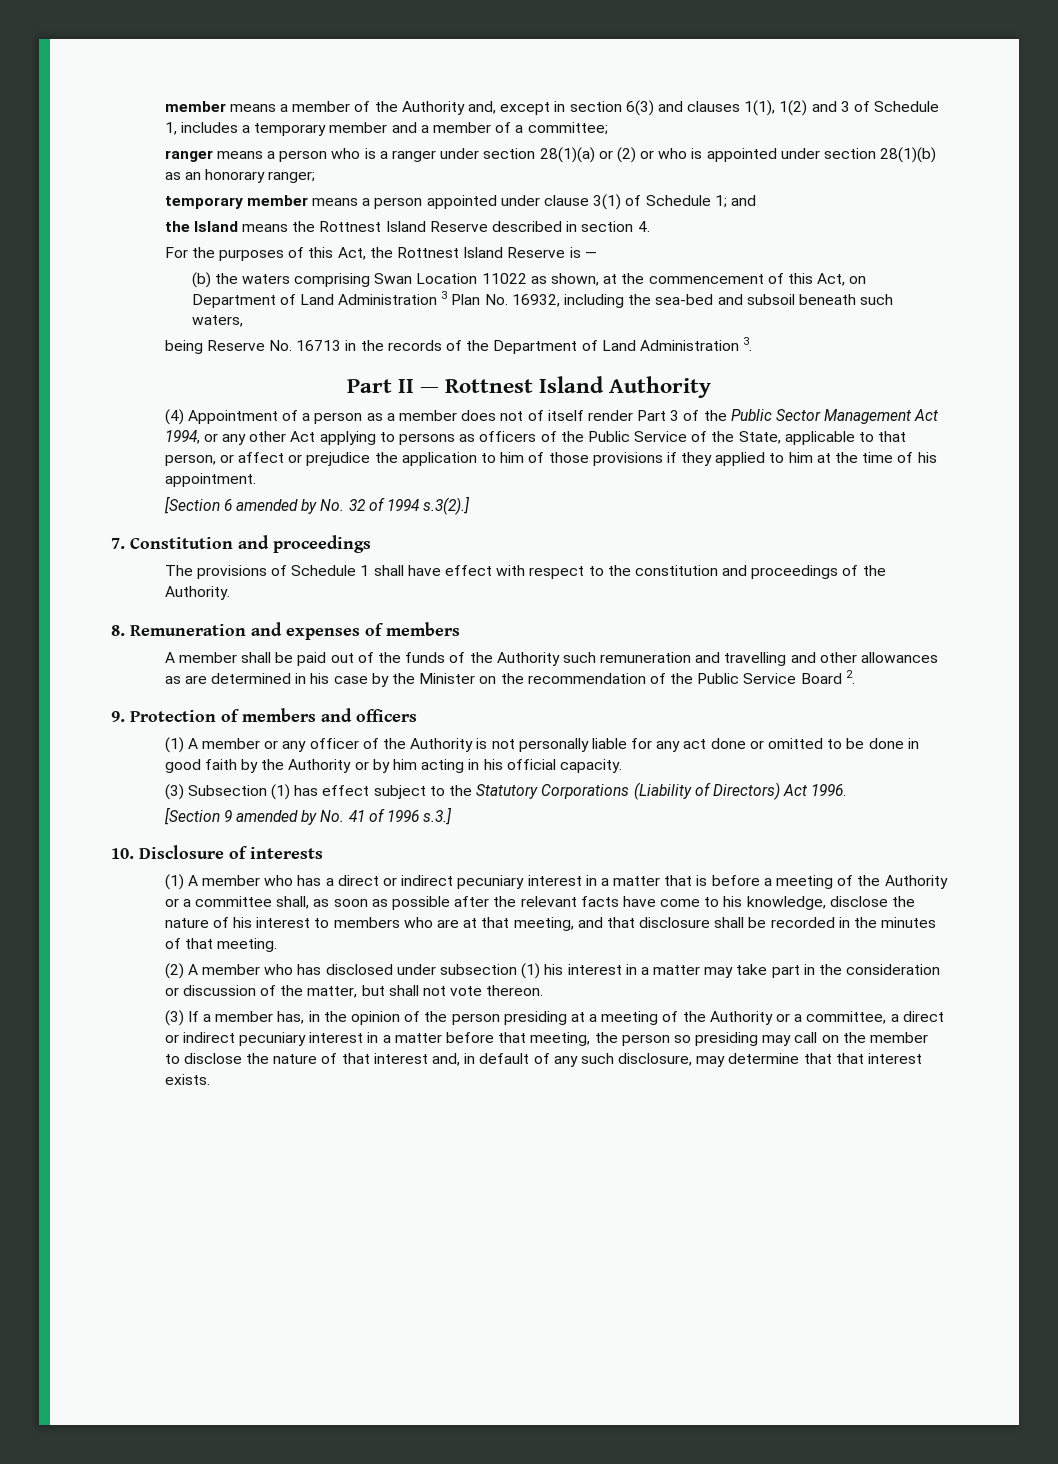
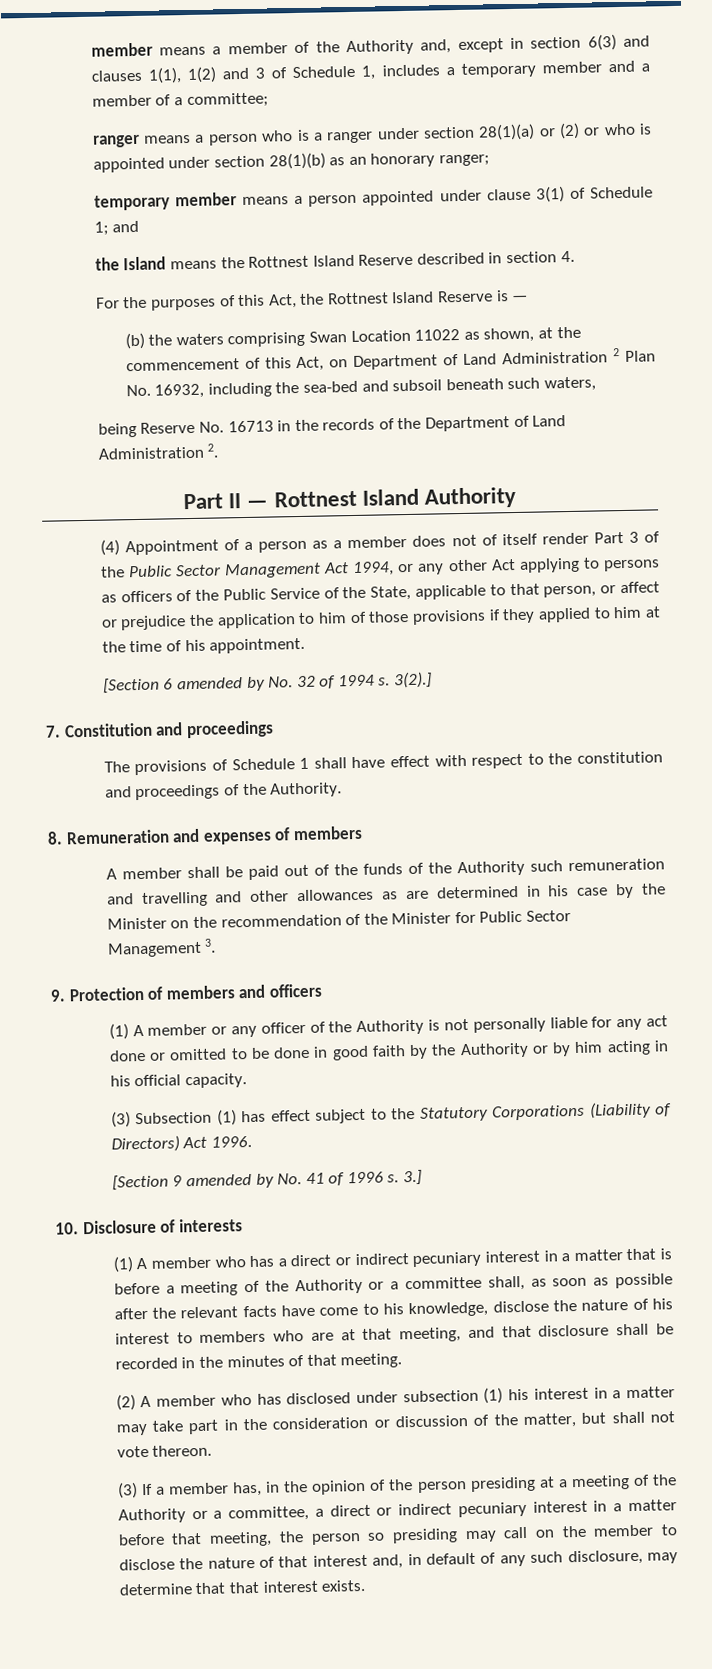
- (b) the waters comprising Swan Location 11022 as shown, at the commencement of this Act, on Department of Land Administration 3 Plan No. 16932, including the sea-bed and subsoil beneath such waters,
+ (b) the waters comprising Swan Location 11022 as shown, at the commencement of this Act, on Department of Land Administration 2 Plan No. 16932, including the sea-bed and subsoil beneath such waters,
- being Reserve No. 16713 in the records of the Department of Land Administration 3.
+ being Reserve No. 16713 in the records of the Department of Land Administration 2.
- [Section 6 amended by No. 32 of 1994 s.3(2).]
+ [Section 6 amended by No. 32 of 1994 s. 3(2).]
- A member shall be paid out of the funds of the Authority such remuneration and travelling and other allowances as are determined in his case by the Minister on the recommendation of the Public Service Board 2.
+ A member shall be paid out of the funds of the Authority such remuneration and travelling and other allowances as are determined in his case by the Minister on the recommendation of the Minister for Public Sector Management 3.
- [Section 9 amended by No. 41 of 1996 s.3.]
+ [Section 9 amended by No. 41 of 1996 s. 3.]

